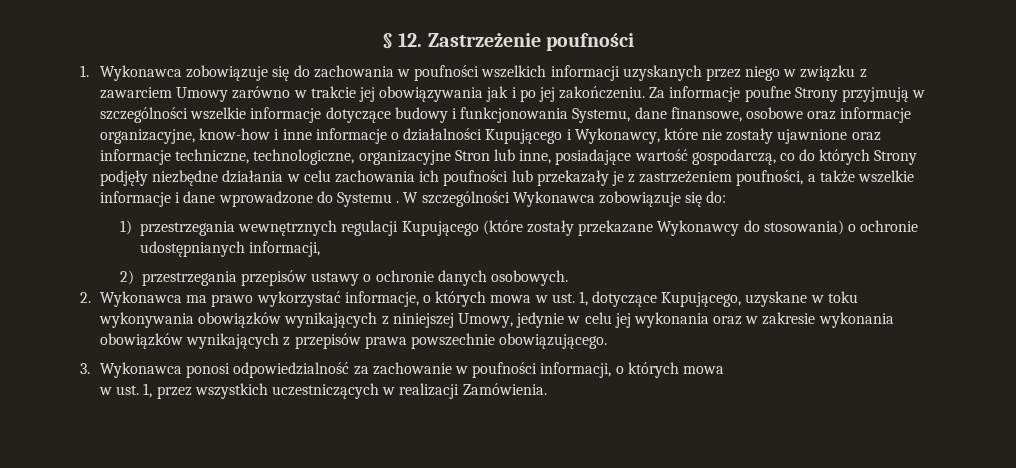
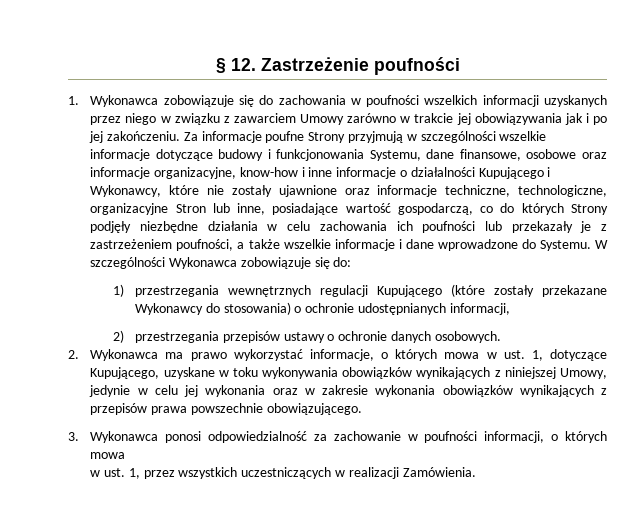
- Za informacje poufne Strony przyjmują w szczególności wszelkie informacje dotyczące budowy i funkcjonowania Systemu, dane finansowe, osobowe oraz informacje organizacyjne, know-how i inne informacje o działalności Kupującego i Wykonawcy, które nie zostały ujawnione oraz informacje techniczne, technologiczne, organizacyjne Stron lub inne, posiadające wartość gospodarczą, co do których Strony podjęły niezbędne działania w celu zachowania ich poufności lub przekazały je z zastrzeżeniem poufności, a także wszelkie informacje i dane wprowadzone do Systemu .
+ Za informacje poufne Strony przyjmują w szczególności wszelkie informacje dotyczące budowy i funkcjonowania Systemu, dane finansowe, osobowe oraz informacje organizacyjne, know-how i inne informacje o działalności Kupującego i Wykonawcy, które nie zostały ujawnione oraz informacje techniczne, technologiczne, organizacyjne Stron lub inne, posiadające wartość gospodarczą, co do których Strony podjęły niezbędne działania w celu zachowania ich poufności lub przekazały je z zastrzeżeniem poufności, a także wszelkie informacje i dane wprowadzone do Systemu.

